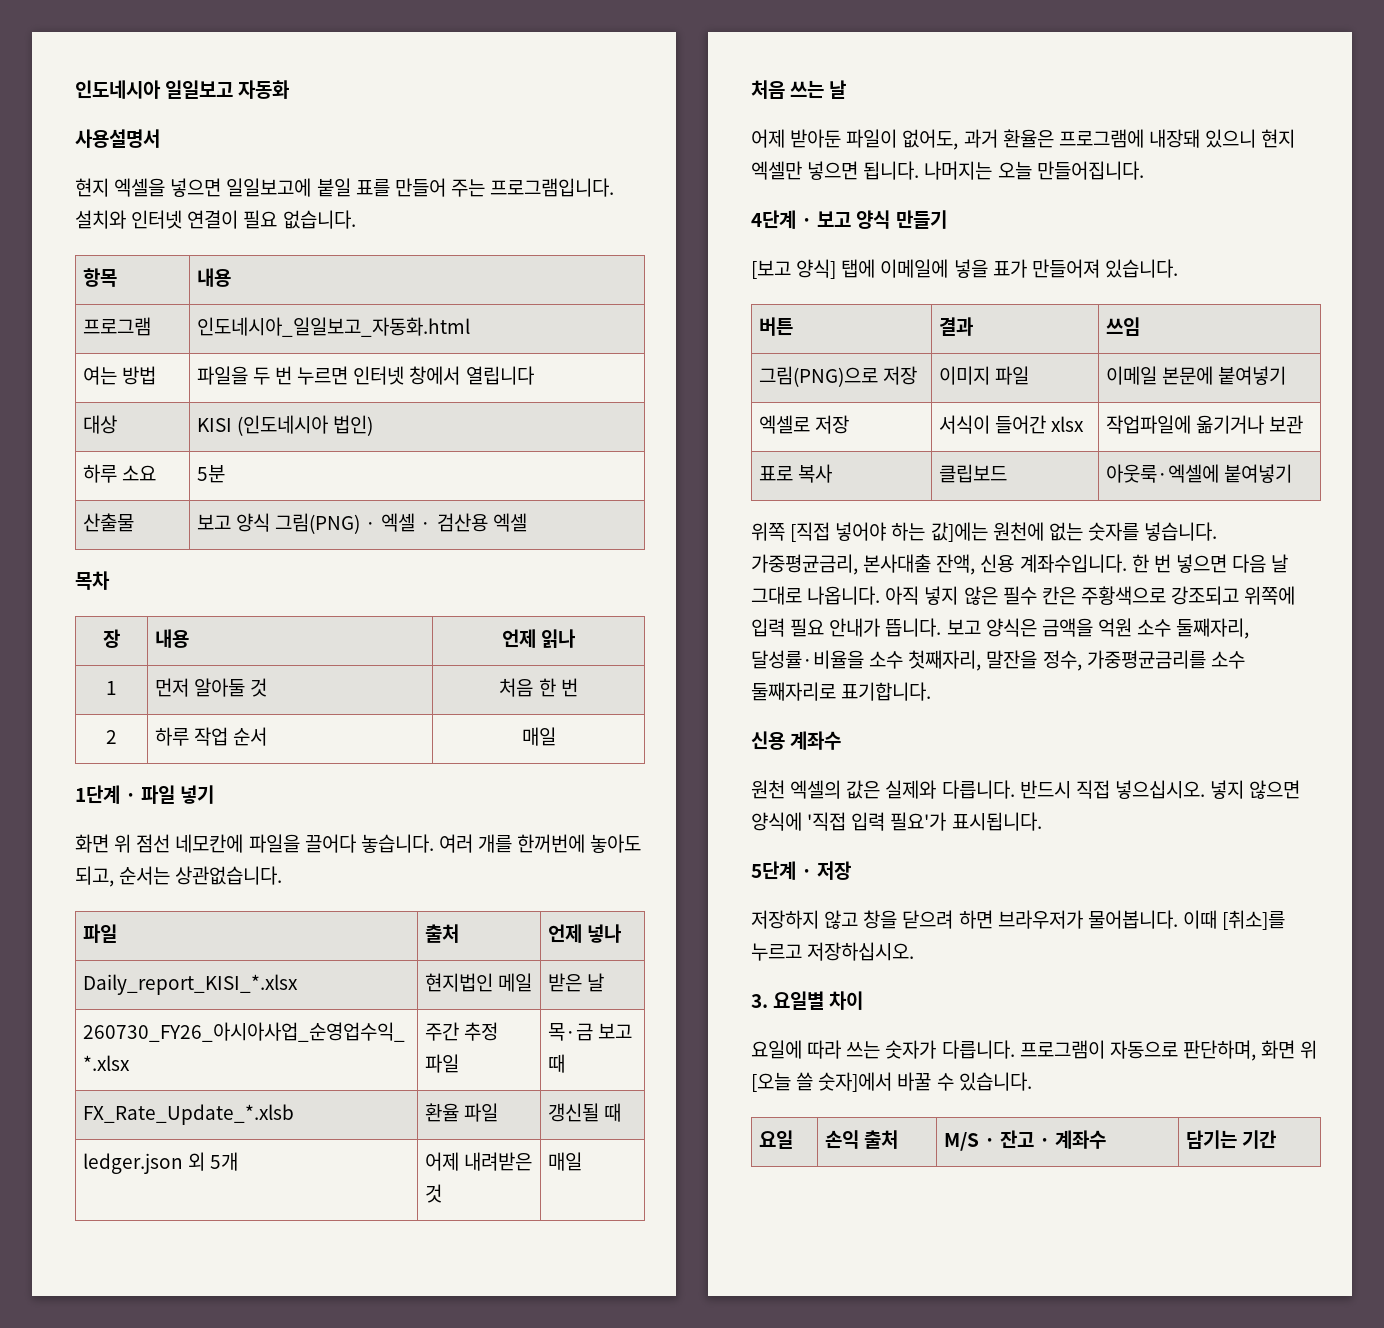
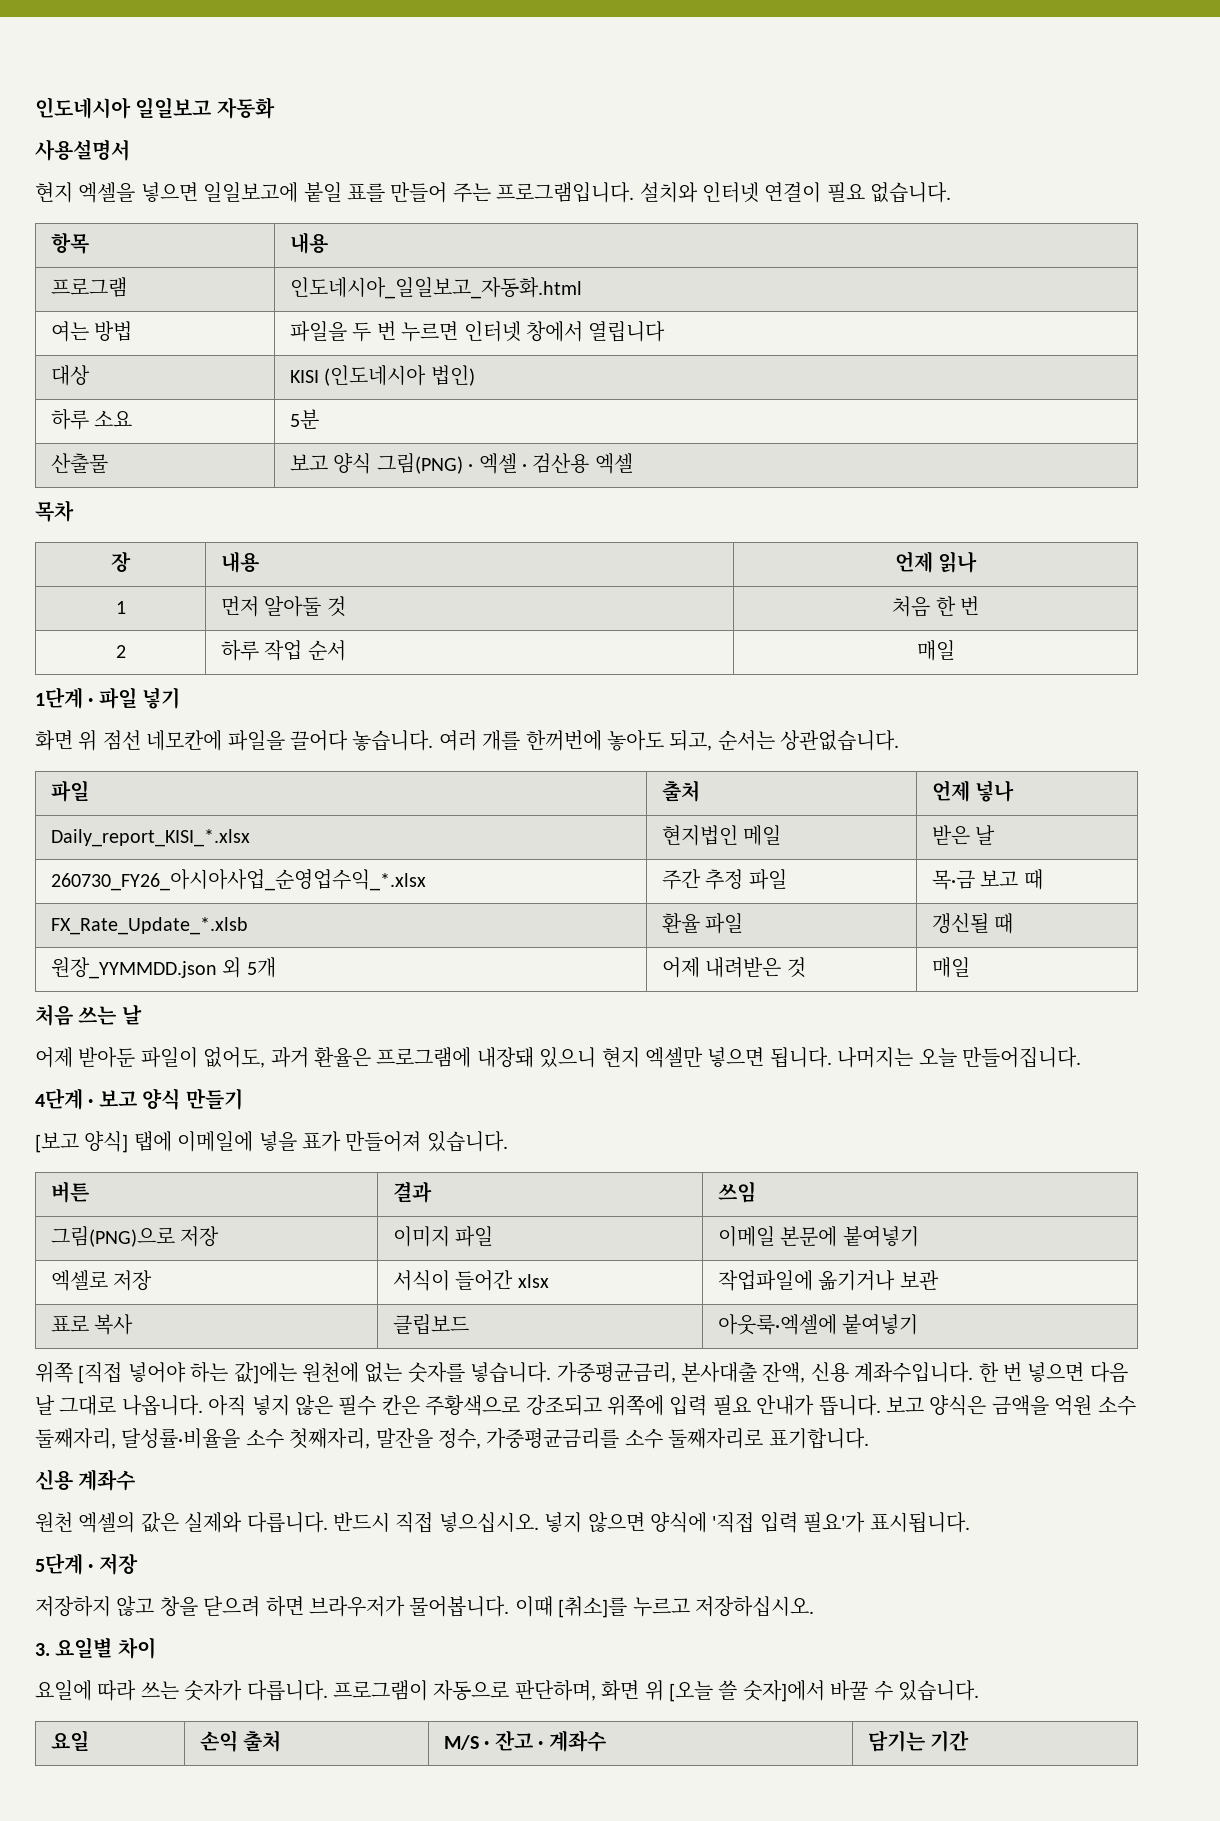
- ledger.json 외 5개 | 어제 내려받은 것 | 매일
+ 원장_YYMMDD.json 외 5개 | 어제 내려받은 것 | 매일

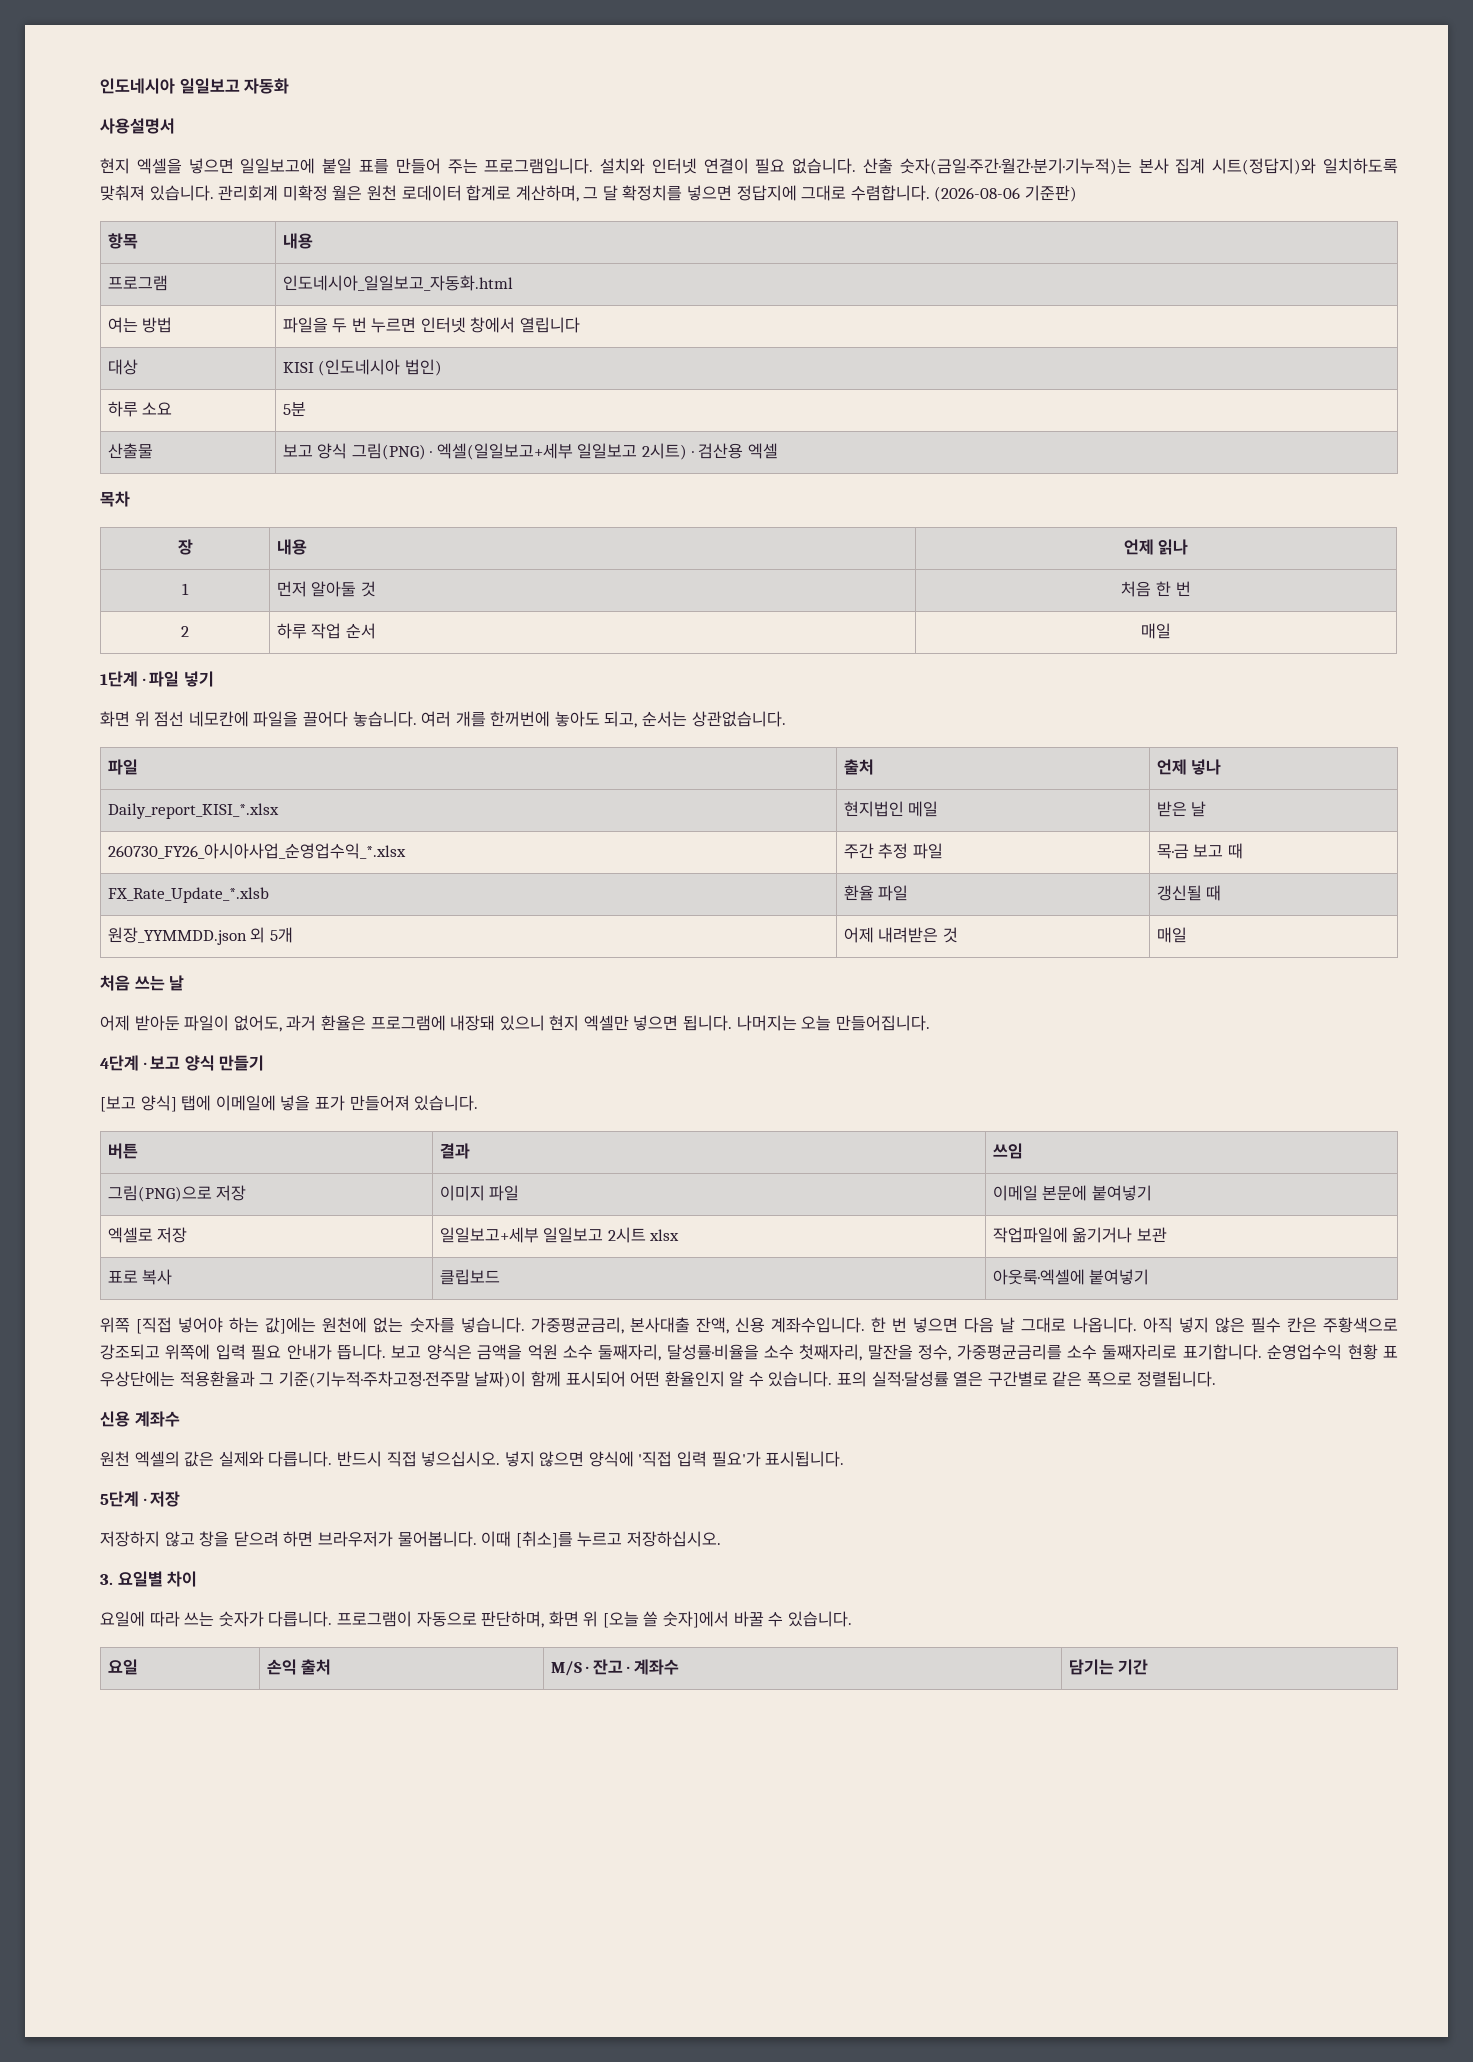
+ 산출 숫자(금일·주간·월간·분기·기누적)는 본사 집계 시트(정답지)와 일치하도록 맞춰져 있습니다. 관리회계 미확정 월은 원천 로데이터 합계로 계산하며, 그 달 확정치를 넣으면 정답지에 그대로 수렴합니다. (2026-08-06 기준판)
- 산출물 | 보고 양식 그림(PNG) · 엑셀 · 검산용 엑셀
+ 산출물 | 보고 양식 그림(PNG) · 엑셀(일일보고+세부 일일보고 2시트) · 검산용 엑셀
- 엑셀로 저장 | 서식이 들어간 xlsx | 작업파일에 옮기거나 보관
+ 엑셀로 저장 | 일일보고+세부 일일보고 2시트 xlsx | 작업파일에 옮기거나 보관
+ 순영업수익 현황 표 우상단에는 적용환율과 그 기준(기누적·주차고정·전주말 날짜)이 함께 표시되어 어떤 환율인지 알 수 있습니다. 표의 실적·달성률 열은 구간별로 같은 폭으로 정렬됩니다.

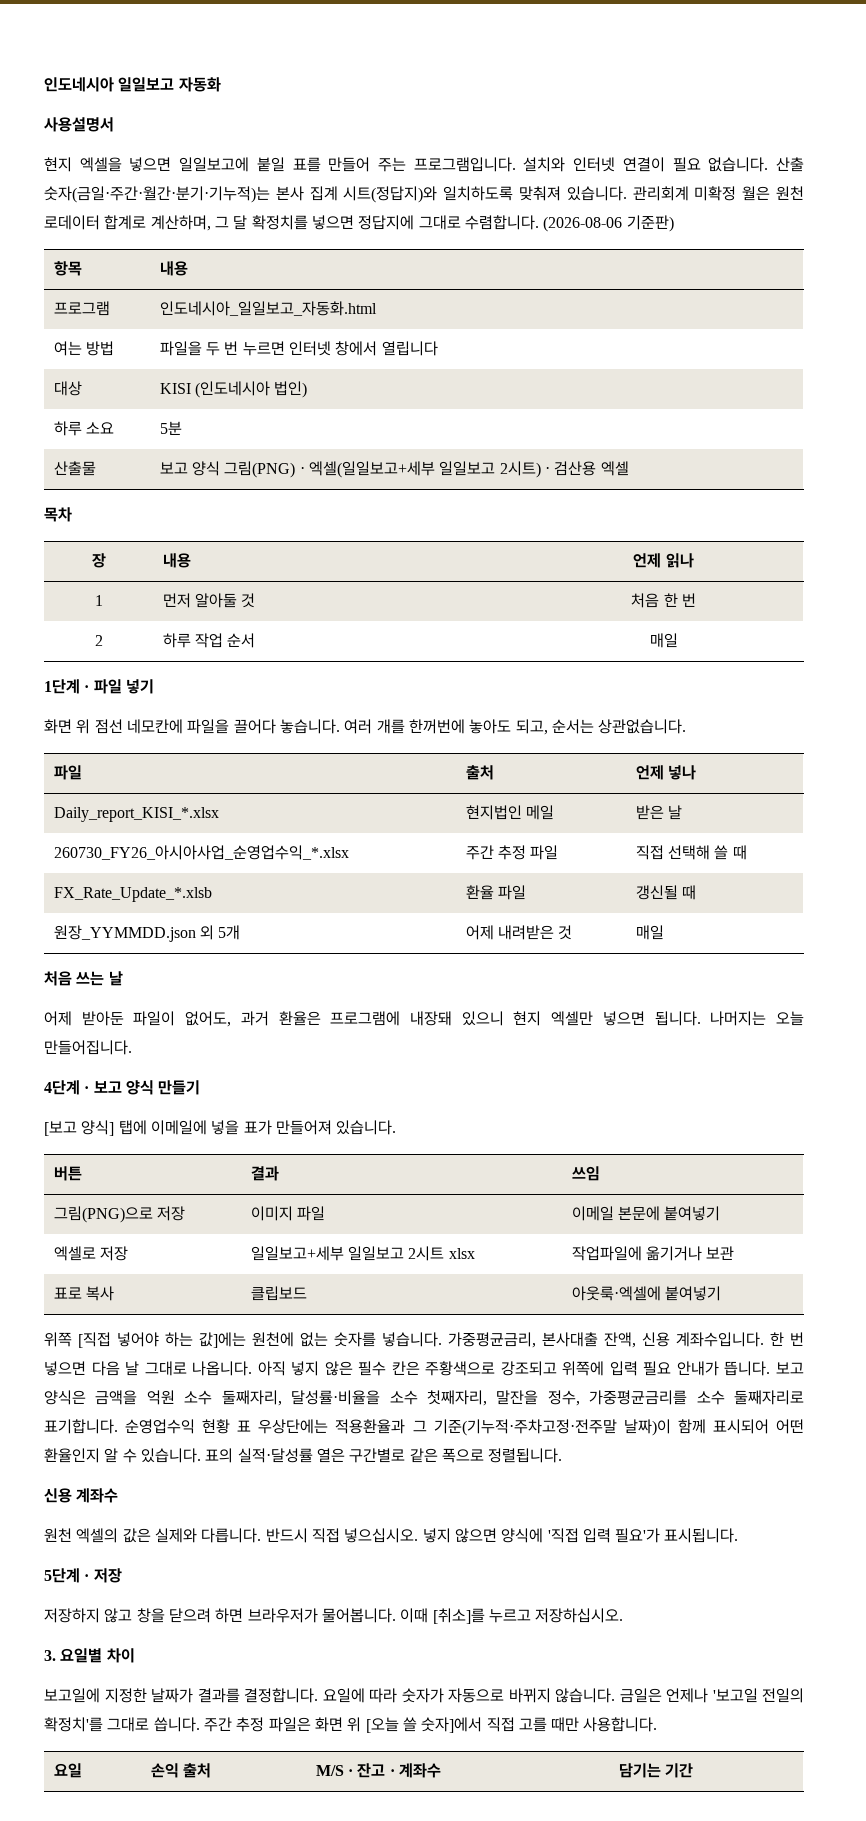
- 260730_FY26_아시아사업_순영업수익_*.xlsx | 주간 추정 파일 | 목·금 보고 때
+ 260730_FY26_아시아사업_순영업수익_*.xlsx | 주간 추정 파일 | 직접 선택해 쓸 때
- 요일에 따라 쓰는 숫자가 다릅니다. 프로그램이 자동으로 판단하며, 화면 위 [오늘 쓸 숫자]에서 바꿀 수 있습니다.
+ 보고일에 지정한 날짜가 결과를 결정합니다. 요일에 따라 숫자가 자동으로 바뀌지 않습니다. 금일은 언제나 '보고일 전일의 확정치'를 그대로 씁니다. 주간 추정 파일은 화면 위 [오늘 쓸 숫자]에서 직접 고를 때만 사용합니다.

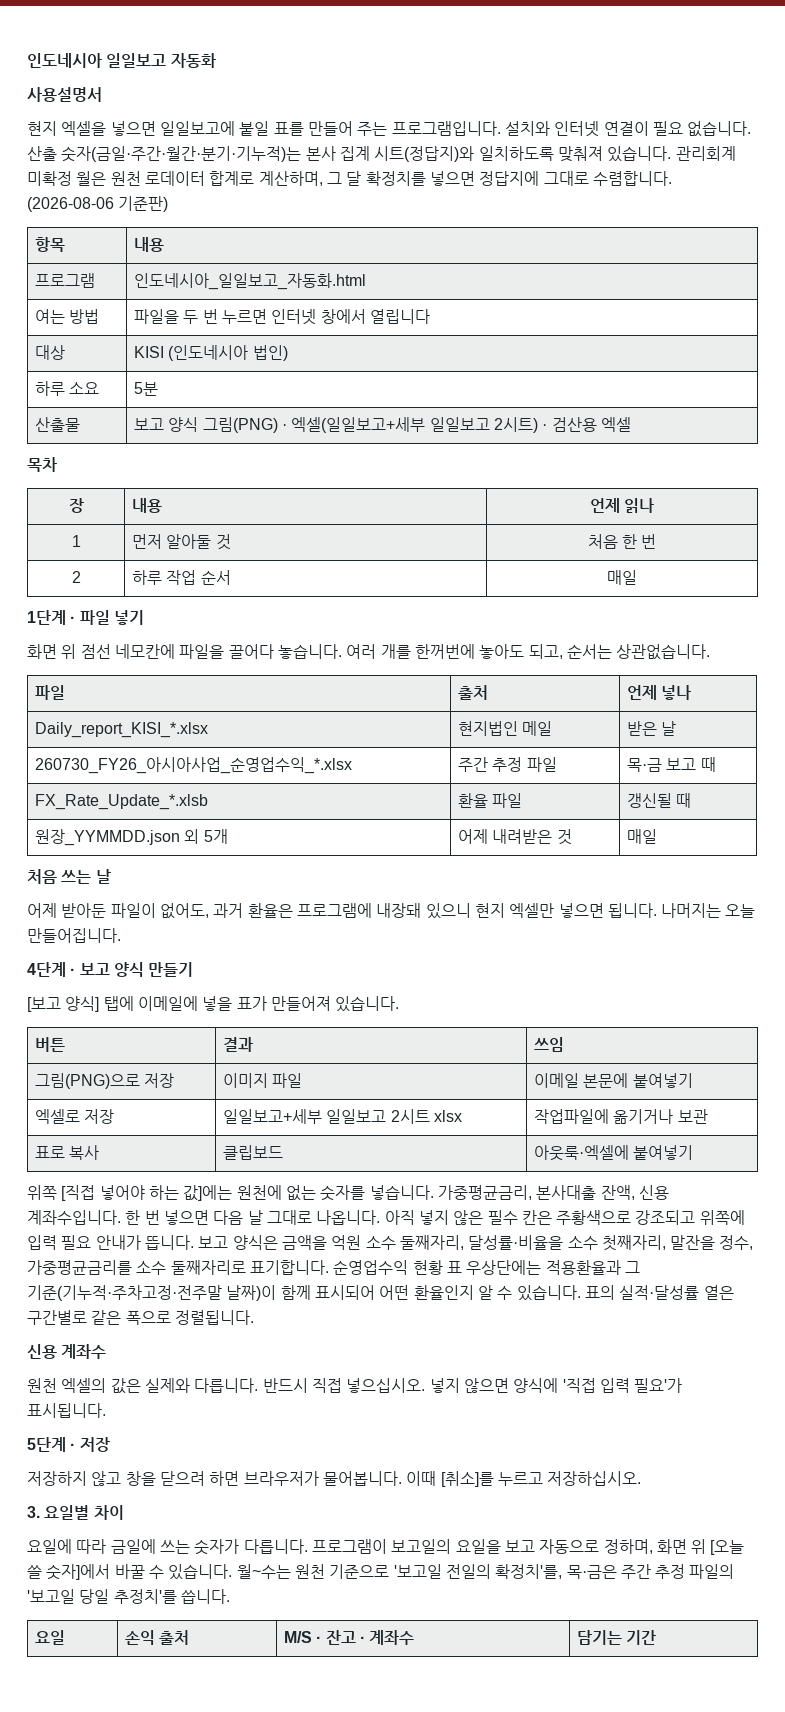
- 260730_FY26_아시아사업_순영업수익_*.xlsx | 주간 추정 파일 | 직접 선택해 쓸 때
+ 260730_FY26_아시아사업_순영업수익_*.xlsx | 주간 추정 파일 | 목·금 보고 때
- 보고일에 지정한 날짜가 결과를 결정합니다. 요일에 따라 숫자가 자동으로 바뀌지 않습니다. 금일은 언제나 '보고일 전일의 확정치'를 그대로 씁니다. 주간 추정 파일은 화면 위 [오늘 쓸 숫자]에서 직접 고를 때만 사용합니다.
+ 요일에 따라 금일에 쓰는 숫자가 다릅니다. 프로그램이 보고일의 요일을 보고 자동으로 정하며, 화면 위 [오늘 쓸 숫자]에서 바꿀 수 있습니다. 월~수는 원천 기준으로 '보고일 전일의 확정치'를, 목·금은 주간 추정 파일의 '보고일 당일 추정치'를 씁니다.

